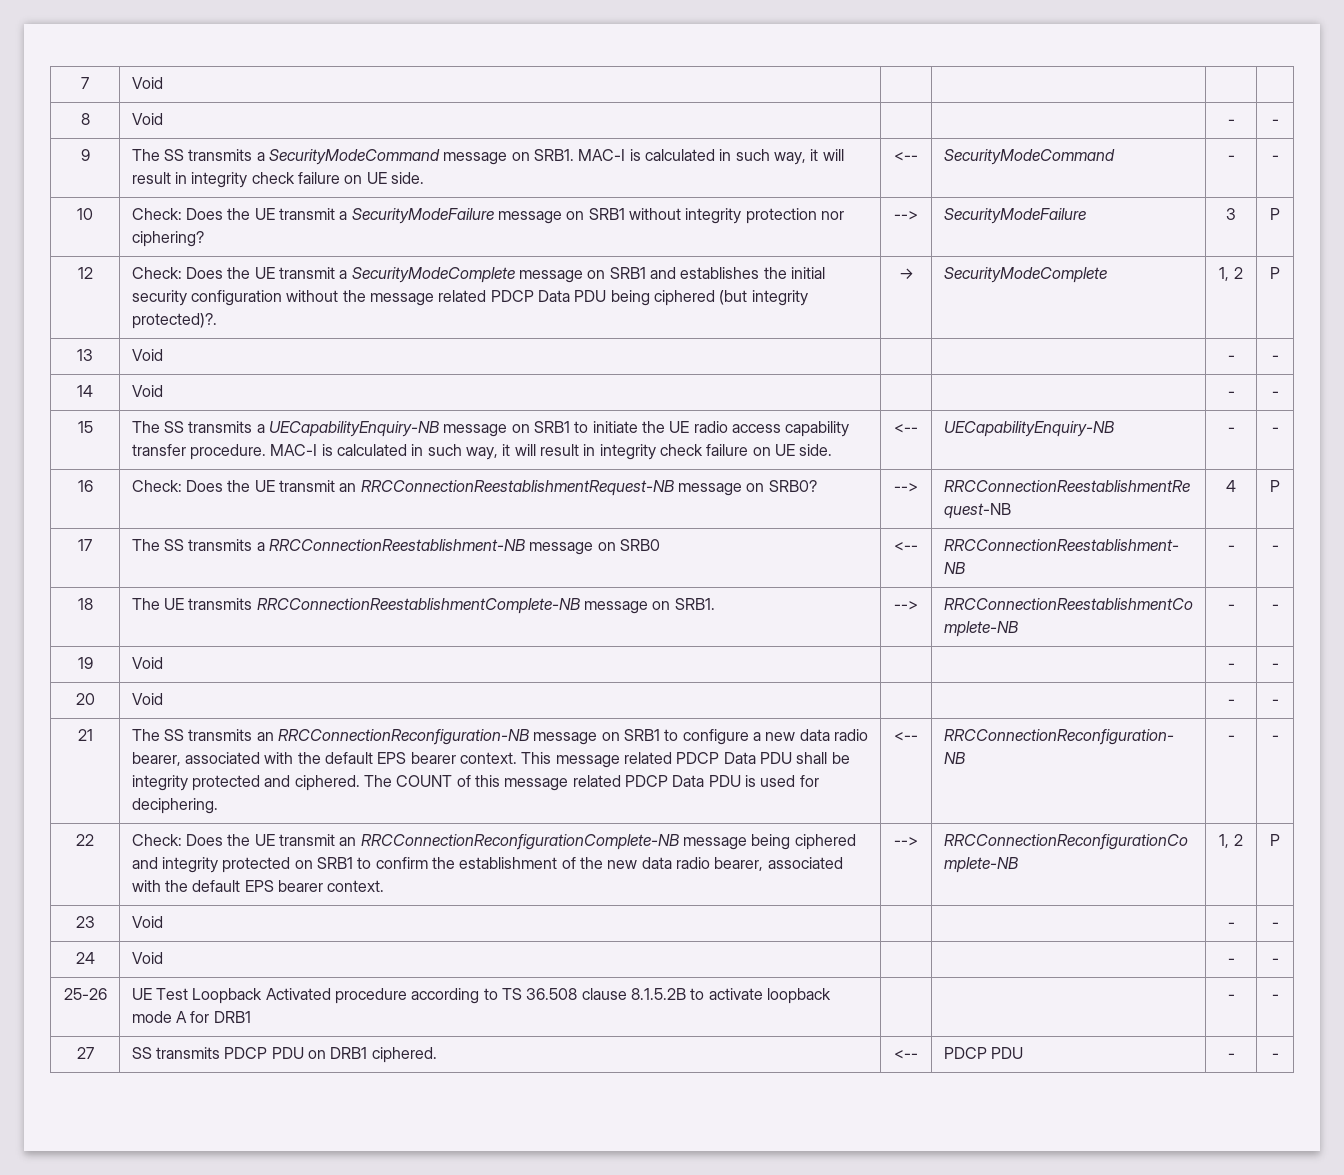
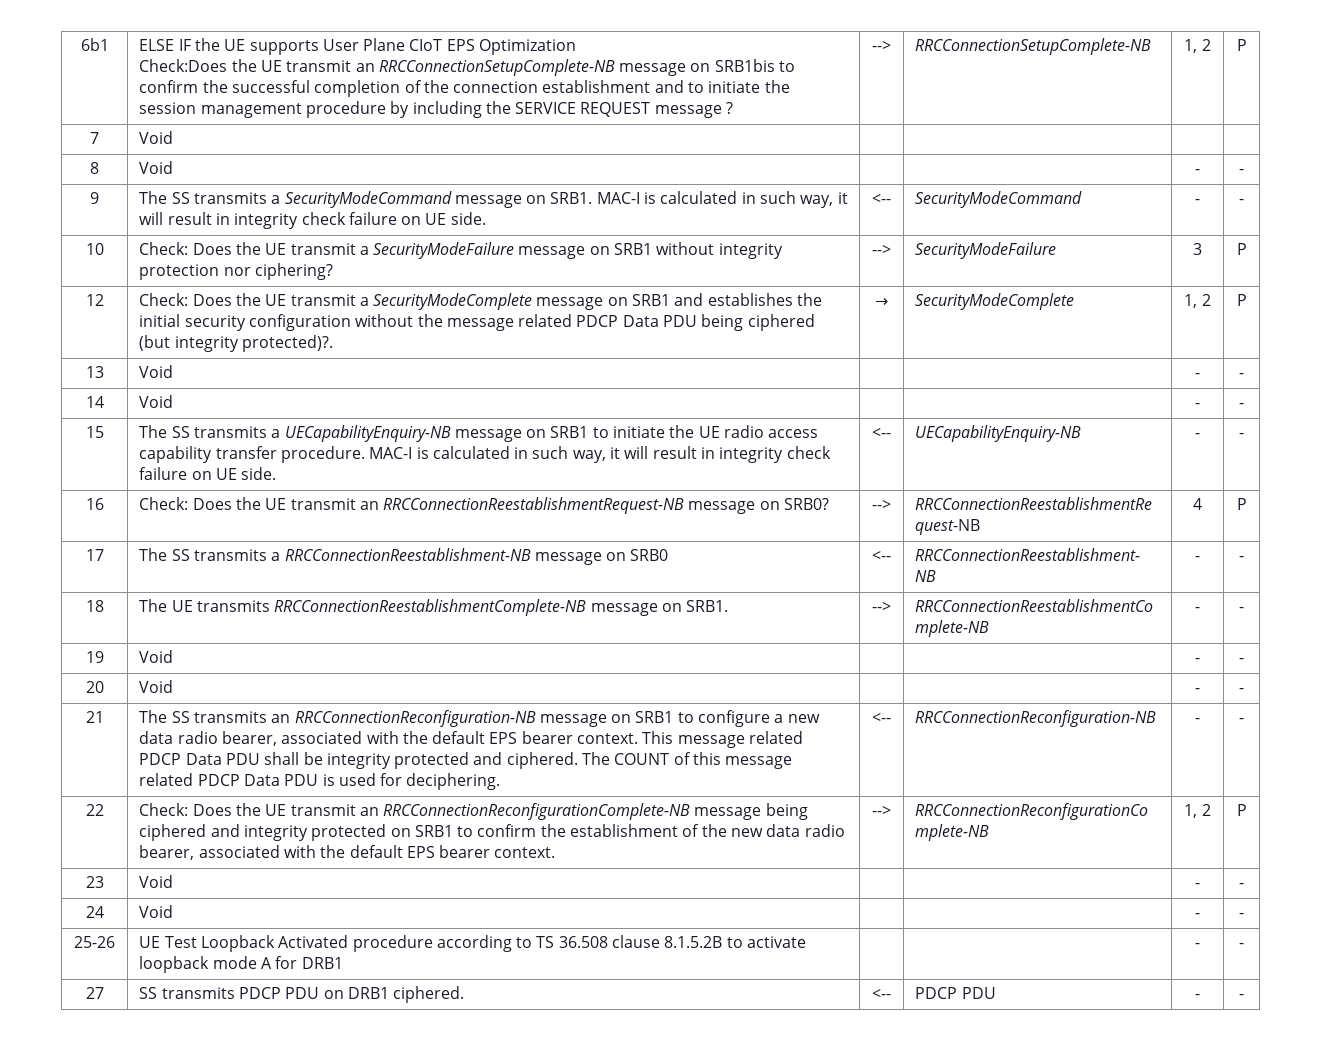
+ 6b1 | ELSE IF the UE supports User Plane CIoT EPS Optimization
+ Check:Does the UE transmit an RRCConnectionSetupComplete-NB message on SRB1bis to confirm the successful completion of the connection establishment and to initiate the session management procedure by including the SERVICE REQUEST message ? | --> | RRCConnectionSetupComplete-NB | 1, 2 | P

